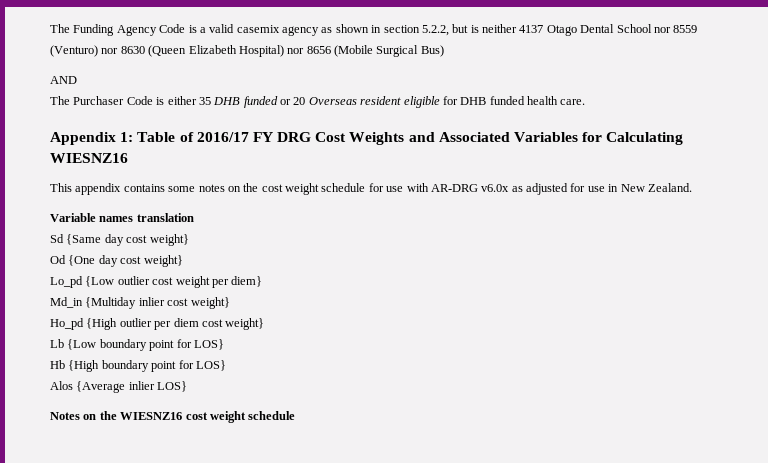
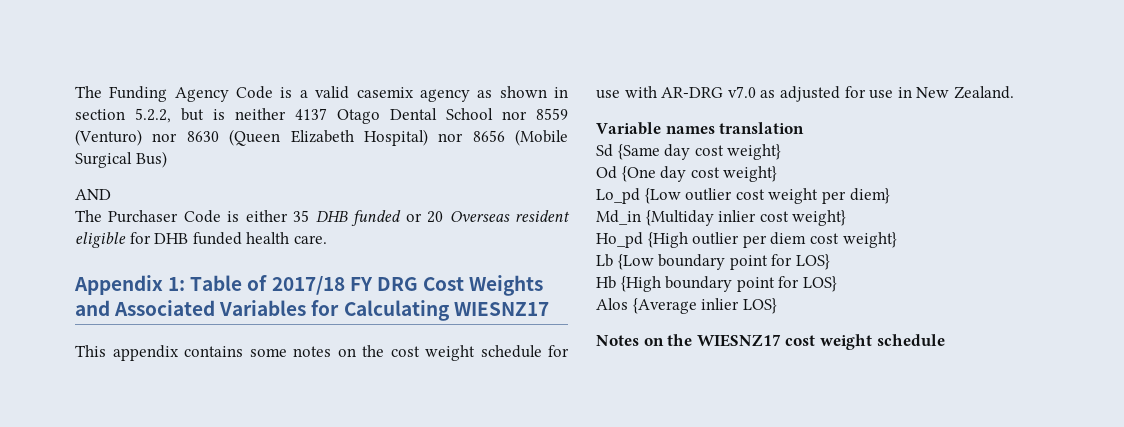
- Appendix 1: Table of 2016/17 FY DRG Cost Weights and Associated Variables for Calculating WIESNZ16
+ Appendix 1: Table of 2017/18 FY DRG Cost Weights and Associated Variables for Calculating WIESNZ17
- This appendix contains some notes on the cost weight schedule for use with AR-DRG v6.0x as adjusted for use in New Zealand.
+ This appendix contains some notes on the cost weight schedule for use with AR-DRG v7.0 as adjusted for use in New Zealand.
- Notes on the WIESNZ16 cost weight schedule
+ Notes on the WIESNZ17 cost weight schedule

